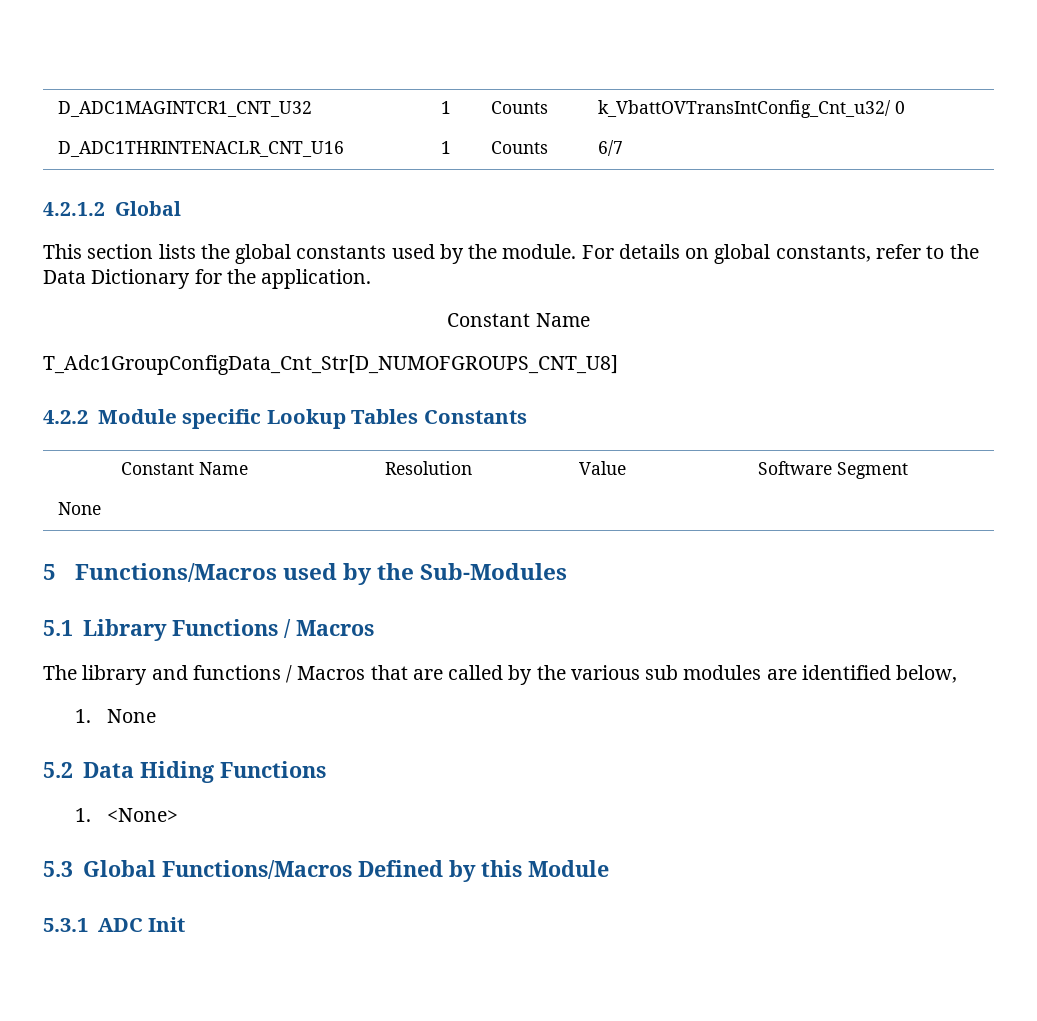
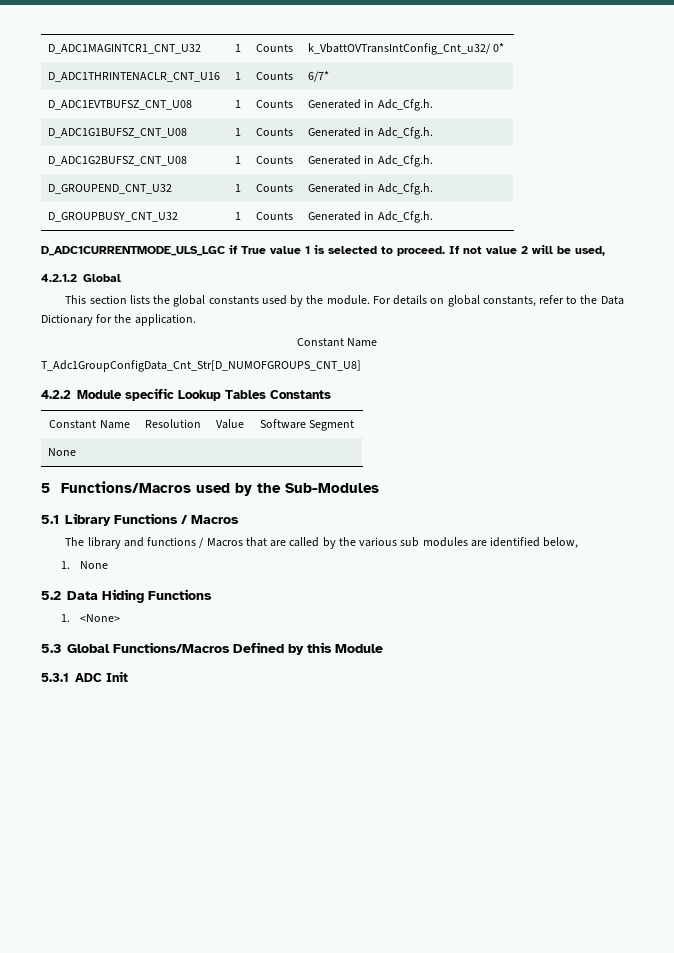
- D_ADC1MAGINTCR1_CNT_U32 | 1 | Counts | k_VbattOVTransIntConfig_Cnt_u32/ 0
+ D_ADC1MAGINTCR1_CNT_U32 | 1 | Counts | k_VbattOVTransIntConfig_Cnt_u32/ 0*
- D_ADC1THRINTENACLR_CNT_U16 | 1 | Counts | 6/7
+ D_ADC1THRINTENACLR_CNT_U16 | 1 | Counts | 6/7*
+ D_ADC1EVTBUFSZ_CNT_U08 | 1 | Counts | Generated in Adc_Cfg.h.
+ D_ADC1G1BUFSZ_CNT_U08 | 1 | Counts | Generated in Adc_Cfg.h.
+ D_ADC1G2BUFSZ_CNT_U08 | 1 | Counts | Generated in Adc_Cfg.h.
+ D_GROUPEND_CNT_U32 | 1 | Counts | Generated in Adc_Cfg.h.
+ D_GROUPBUSY_CNT_U32 | 1 | Counts | Generated in Adc_Cfg.h.
+ D_ADC1CURRENTMODE_ULS_LGC if True value 1 is selected to proceed. If not value 2 will be used,

